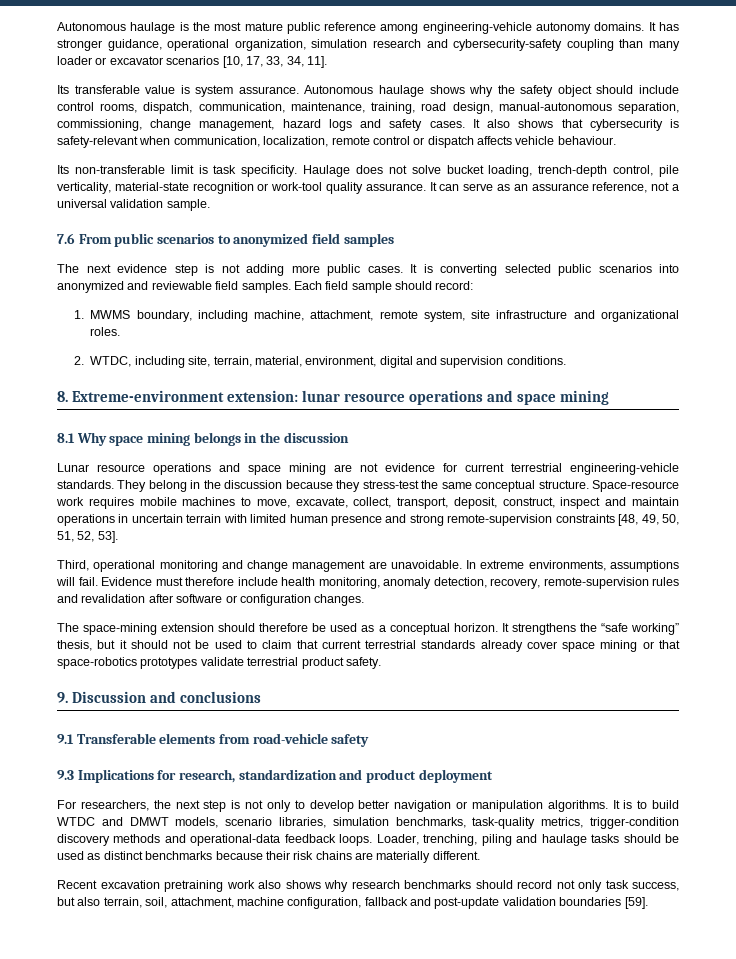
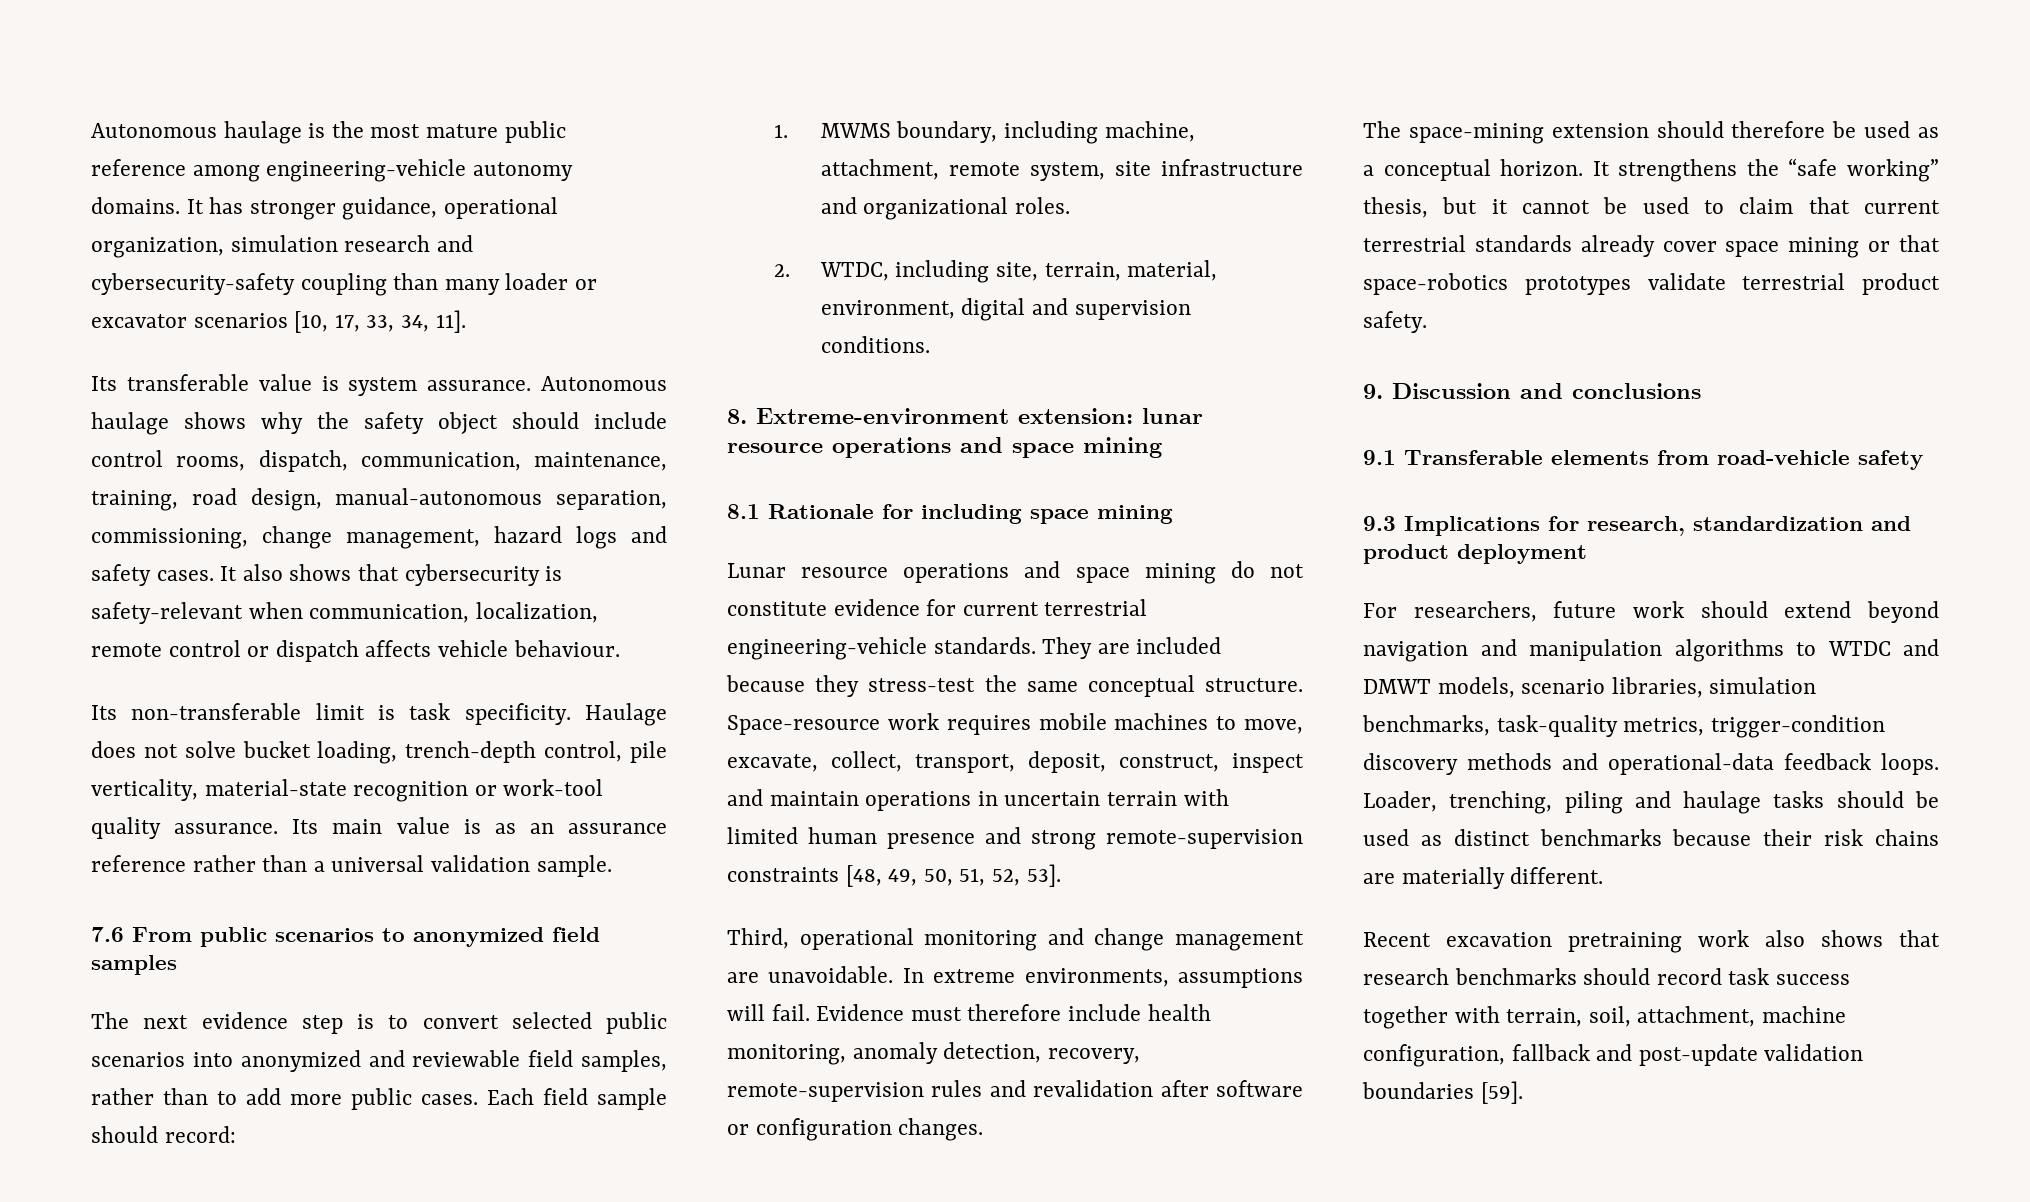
- It can serve as an assurance reference, not a universal validation sample.
+ Its main value is as an assurance reference rather than a universal validation sample.
- The next evidence step is not adding more public cases. It is converting selected public scenarios into anonymized and reviewable field samples.
+ The next evidence step is to convert selected public scenarios into anonymized and reviewable field samples, rather than to add more public cases.
- 8.1 Why space mining belongs in the discussion
+ 8.1 Rationale for including space mining
- Lunar resource operations and space mining are not evidence for current terrestrial engineering-vehicle standards.
+ Lunar resource operations and space mining do not constitute evidence for current terrestrial engineering-vehicle standards.
- They belong in the discussion because they stress-test the same conceptual structure.
+ They are included because they stress-test the same conceptual structure.
- It strengthens the “safe working” thesis, but it should not be used to claim that current terrestrial standards already cover space mining or that space-robotics prototypes validate terrestrial product safety.
+ It strengthens the “safe working” thesis, but it cannot be used to claim that current terrestrial standards already cover space mining or that space-robotics prototypes validate terrestrial product safety.
- For researchers, the next step is not only to develop better navigation or manipulation algorithms. It is to build WTDC and DMWT models, scenario libraries, simulation benchmarks, task-quality metrics, trigger-condition discovery methods and operational-data feedback loops.
+ For researchers, future work should extend beyond navigation and manipulation algorithms to WTDC and DMWT models, scenario libraries, simulation benchmarks, task-quality metrics, trigger-condition discovery methods and operational-data feedback loops.
- Recent excavation pretraining work also shows why research benchmarks should record not only task success, but also terrain, soil, attachment, machine configuration, fallback and post-update validation boundaries [59].
+ Recent excavation pretraining work also shows that research benchmarks should record task success together with terrain, soil, attachment, machine configuration, fallback and post-update validation boundaries [59].

